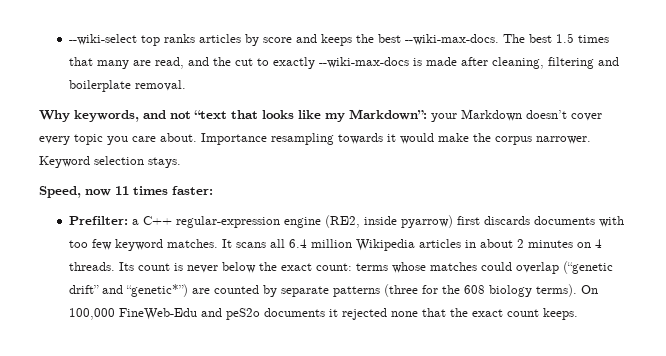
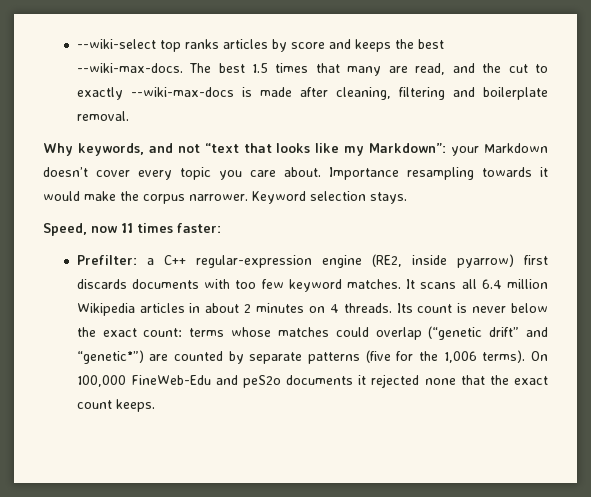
- Its count is never below the exact count: terms whose matches could overlap (“genetic drift” and “genetic*”) are counted by separate patterns (three for the 608 biology terms).
+ Its count is never below the exact count: terms whose matches could overlap (“genetic drift” and “genetic*”) are counted by separate patterns (five for the 1,006 terms).

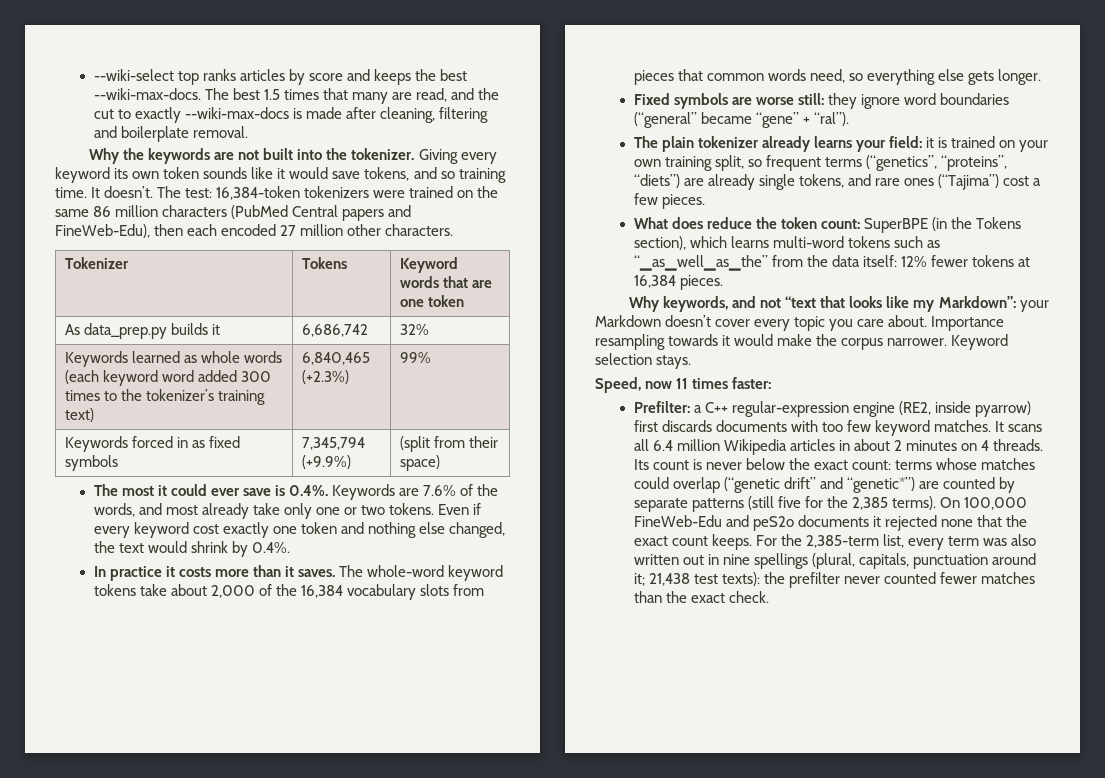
+ Why the keywords are not built into the tokenizer. Giving every keyword its own token sounds like it would save tokens, and so training time. It doesn’t. The test: 16,384-token tokenizers were trained on the same 86 million characters (PubMed Central papers and FineWeb-Edu), then each encoded 27 million other characters.
+ Tokenizer | Tokens | Keyword words that are one token
+ As data_prep.py builds it | 6,686,742 | 32%
+ Keywords learned as whole words (each keyword word added 300 times to the tokenizer’s training text) | 6,840,465 (+2.3%) | 99%
+ Keywords forced in as fixed symbols | 7,345,794 (+9.9%) | (split from their space)
+ The most it could ever save is 0.4%. Keywords are 7.6% of the words, and most already take only one or two tokens. Even if every keyword cost exactly one token and nothing else changed, the text would shrink by 0.4%.
+ In practice it costs more than it saves. The whole-word keyword tokens take about 2,000 of the 16,384 vocabulary slots from pieces that common words need, so everything else gets longer.
+ Fixed symbols are worse still: they ignore word boundaries (“general” became “gene” + “ral”).
+ The plain tokenizer already learns your field: it is trained on your own training split, so frequent terms (“genetics”, “proteins”, “diets”) are already single tokens, and rare ones (“Tajima”) cost a few pieces.
+ What does reduce the token count: SuperBPE (in the Tokens section), which learns multi-word tokens such as “▁as▁well▁as▁the” from the data itself: 12% fewer tokens at 16,384 pieces.
- Its count is never below the exact count: terms whose matches could overlap (“genetic drift” and “genetic*”) are counted by separate patterns (five for the 1,006 terms).
+ Its count is never below the exact count: terms whose matches could overlap (“genetic drift” and “genetic*”) are counted by separate patterns (still five for the 2,385 terms).
+ For the 2,385-term list, every term was also written out in nine spellings (plural, capitals, punctuation around it; 21,438 test texts): the prefilter never counted fewer matches than the exact check.

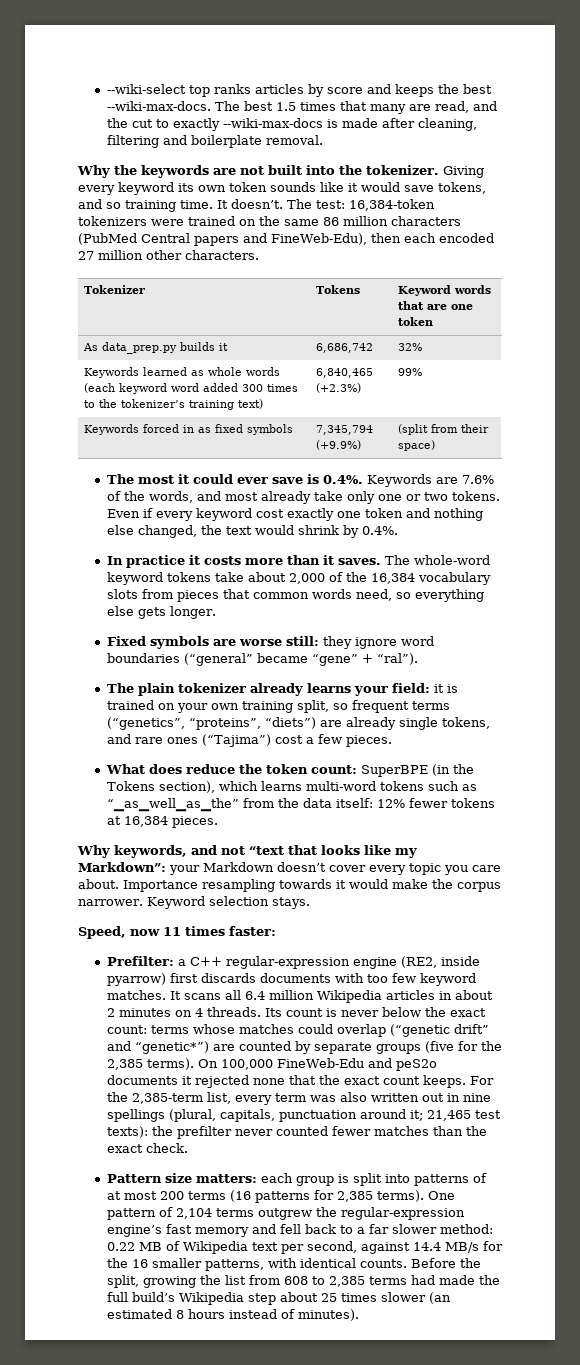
- Its count is never below the exact count: terms whose matches could overlap (“genetic drift” and “genetic*”) are counted by separate patterns (still five for the 2,385 terms).
+ Its count is never below the exact count: terms whose matches could overlap (“genetic drift” and “genetic*”) are counted by separate groups (five for the 2,385 terms).
- For the 2,385-term list, every term was also written out in nine spellings (plural, capitals, punctuation around it; 21,438 test texts): the prefilter never counted fewer matches than the exact check.
+ For the 2,385-term list, every term was also written out in nine spellings (plural, capitals, punctuation around it; 21,465 test texts): the prefilter never counted fewer matches than the exact check.
+ Pattern size matters: each group is split into patterns of at most 200 terms (16 patterns for 2,385 terms). One pattern of 2,104 terms outgrew the regular-expression engine’s fast memory and fell back to a far slower method: 0.22 MB of Wikipedia text per second, against 14.4 MB/s for the 16 smaller patterns, with identical counts. Before the split, growing the list from 608 to 2,385 terms had made the full build’s Wikipedia step about 25 times slower (an estimated 8 hours instead of minutes).

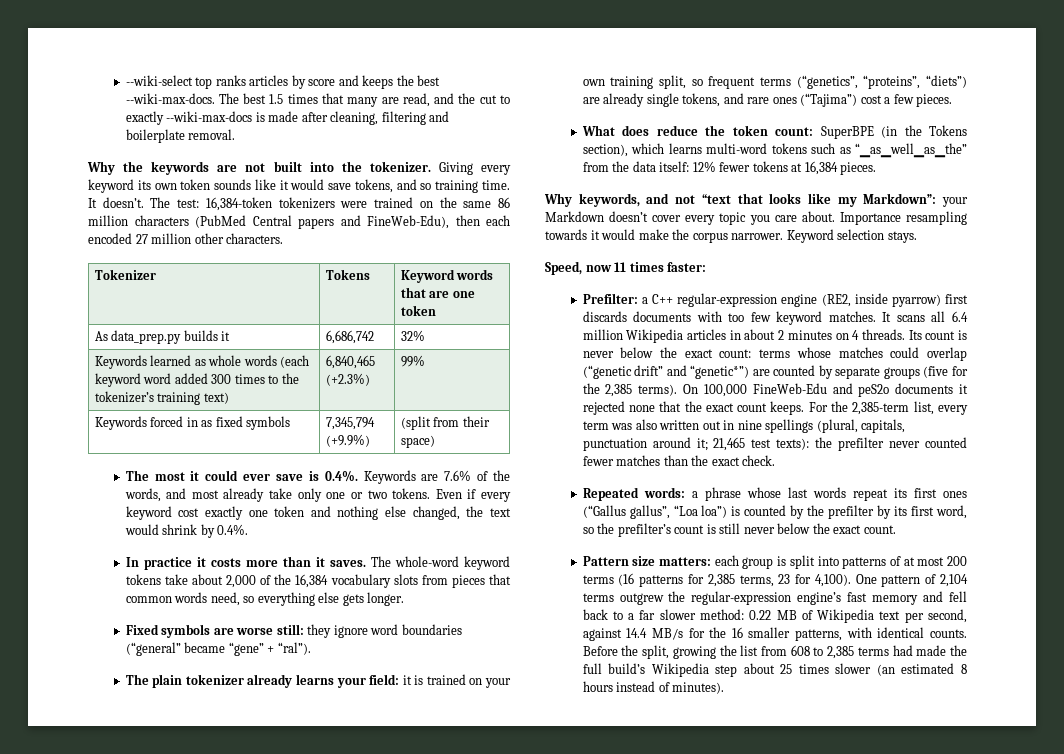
+ Repeated words: a phrase whose last words repeat its first ones (“Gallus gallus”, “Loa loa”) is counted by the prefilter by its first word, so the prefilter’s count is still never below the exact count.
- Pattern size matters: each group is split into patterns of at most 200 terms (16 patterns for 2,385 terms).
+ Pattern size matters: each group is split into patterns of at most 200 terms (16 patterns for 2,385 terms, 23 for 4,100).

